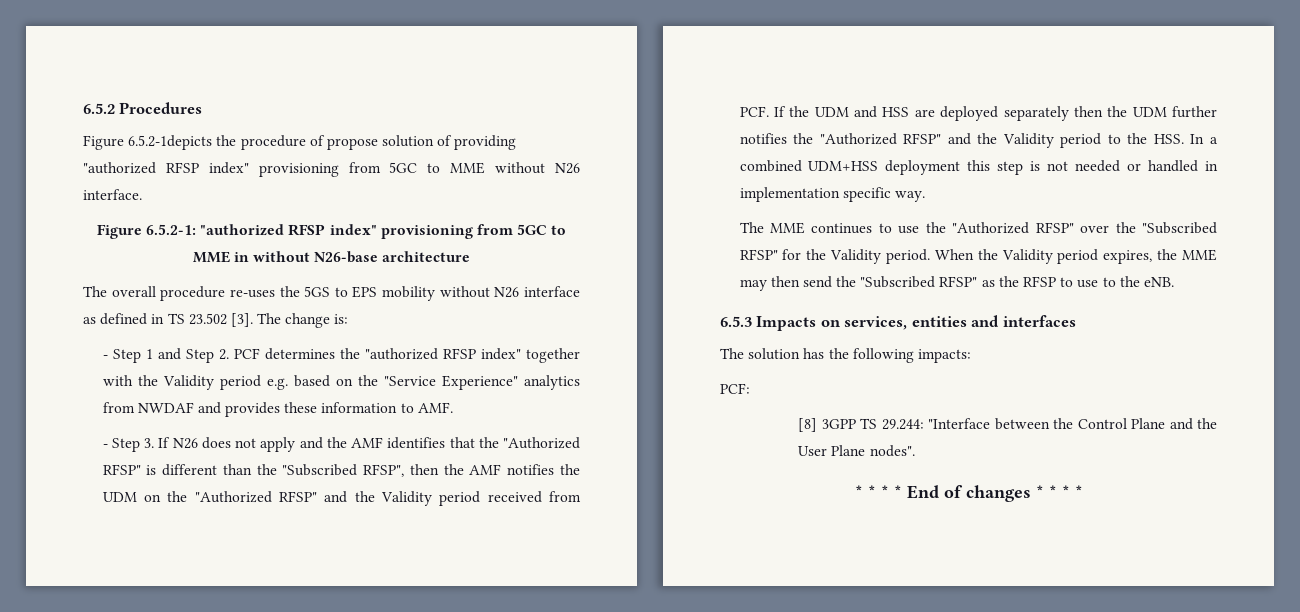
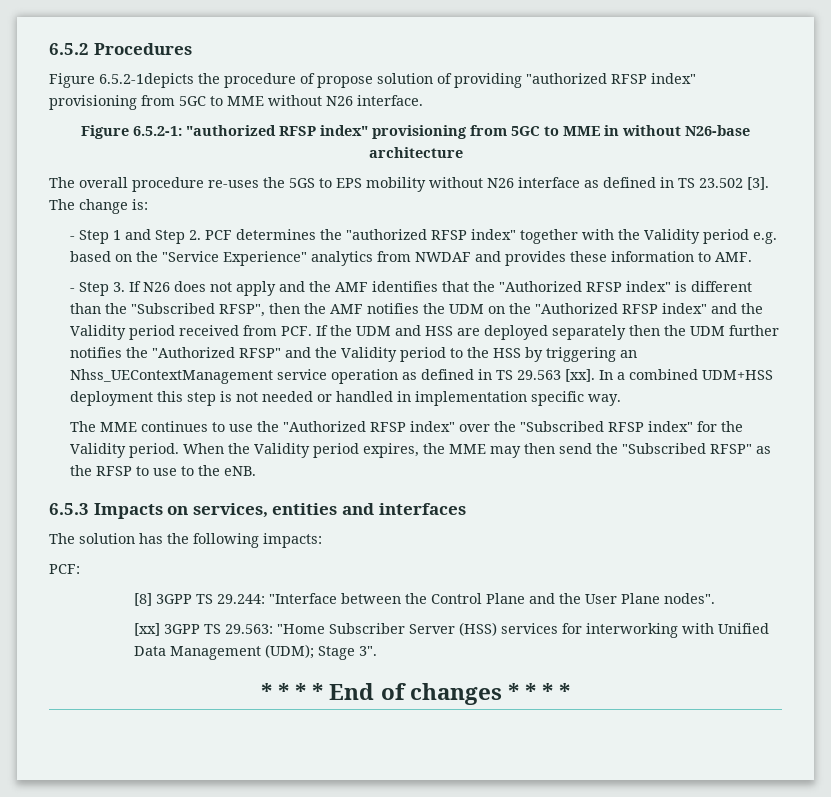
- - Step 3. If N26 does not apply and the AMF identifies that the "Authorized RFSP" is different than the "Subscribed RFSP", then the AMF notifies the UDM on the "Authorized RFSP" and the Validity period received from PCF. If the UDM and HSS are deployed separately then the UDM further notifies the "Authorized RFSP" and the Validity period to the HSS. In a combined UDM+HSS deployment this step is not needed or handled in implementation specific way.
+ - Step 3. If N26 does not apply and the AMF identifies that the "Authorized RFSP index" is different than the "Subscribed RFSP", then the AMF notifies the UDM on the "Authorized RFSP index" and the Validity period received from PCF. If the UDM and HSS are deployed separately then the UDM further notifies the "Authorized RFSP" and the Validity period to the HSS by triggering an Nhss_UEContextManagement service operation as defined in TS 29.563 [xx]. In a combined UDM+HSS deployment this step is not needed or handled in implementation specific way.
- The MME continues to use the "Authorized RFSP" over the "Subscribed RFSP" for the Validity period.
+ The MME continues to use the "Authorized RFSP index" over the "Subscribed RFSP index" for the Validity period.
+ [xx] 3GPP TS 29.563: "Home Subscriber Server (HSS) services for interworking with Unified Data Management (UDM); Stage 3".

